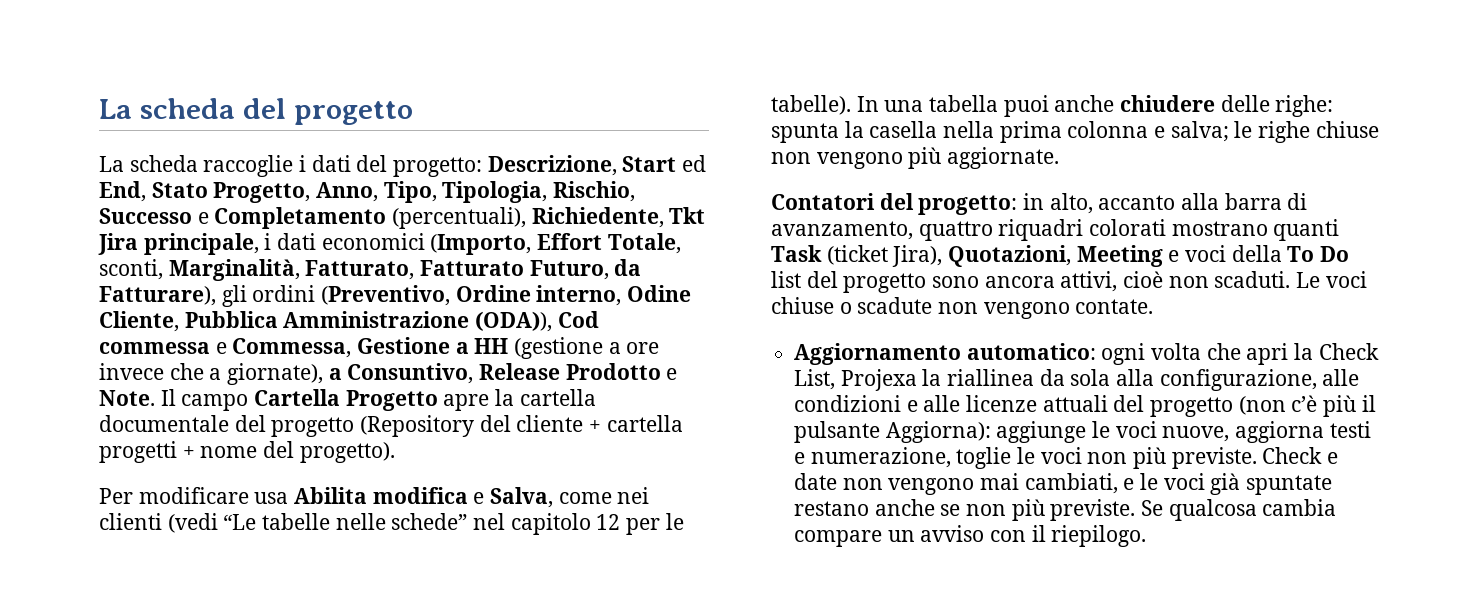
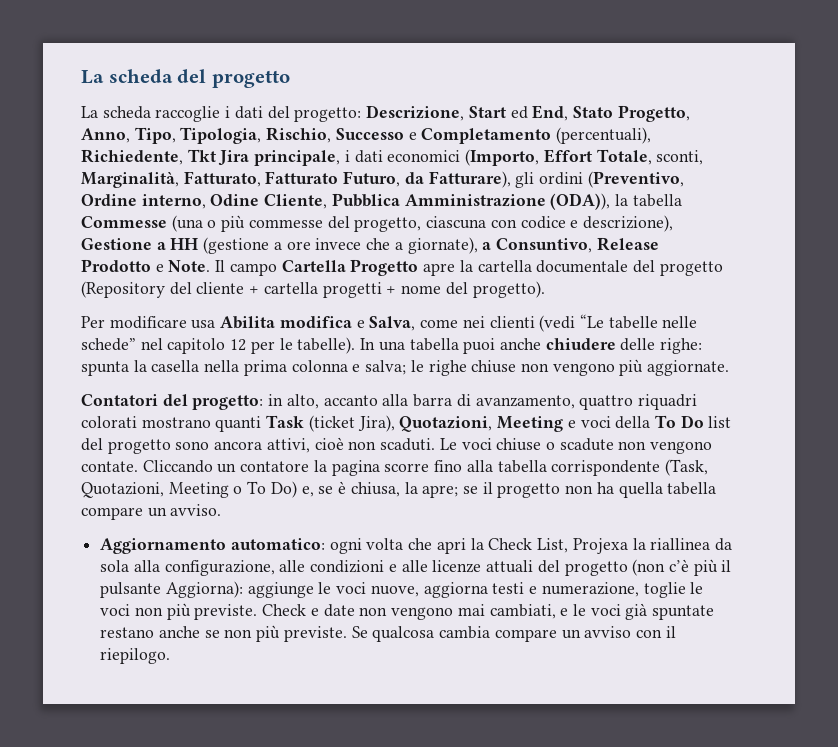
- Descrizione, Start ed End, Stato Progetto, Anno, Tipo, Tipologia, Rischio, Successo e Completamento (percentuali), Richiedente, Tkt Jira principale, i dati economici (Importo, Effort Totale, sconti, Marginalità, Fatturato, Fatturato Futuro, da Fatturare), gli ordini (Preventivo, Ordine interno, Odine Cliente, Pubblica Amministrazione (ODA)), Cod commessa e Commessa, Gestione a HH (gestione a ore invece che a giornate), a Consuntivo, Release Prodotto e Note.
+ Descrizione, Start ed End, Stato Progetto, Anno, Tipo, Tipologia, Rischio, Successo e Completamento (percentuali), Richiedente, Tkt Jira principale, i dati economici (Importo, Effort Totale, sconti, Marginalità, Fatturato, Fatturato Futuro, da Fatturare), gli ordini (Preventivo, Ordine interno, Odine Cliente, Pubblica Amministrazione (ODA)), la tabella Commesse (una o più commesse del progetto, ciascuna con codice e descrizione), Gestione a HH (gestione a ore invece che a giornate), a Consuntivo, Release Prodotto e Note.
+ Cliccando un contatore la pagina scorre fino alla tabella corrispondente (Task, Quotazioni, Meeting o To Do) e, se è chiusa, la apre; se il progetto non ha quella tabella compare un avviso.

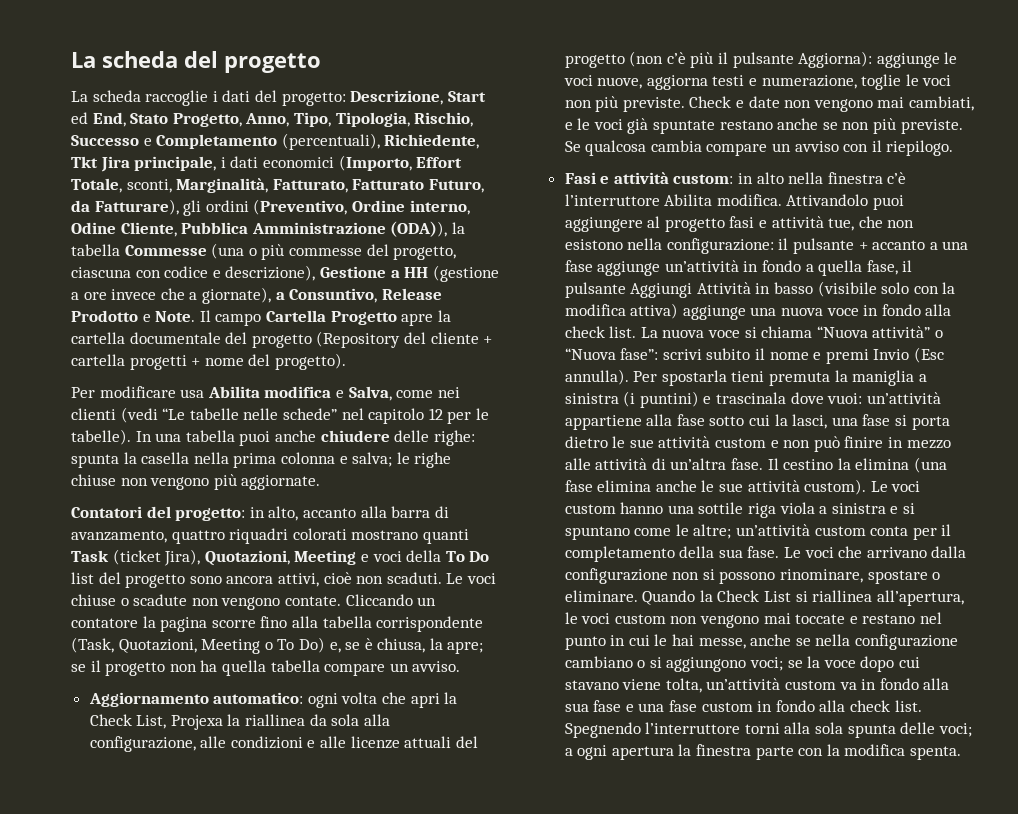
+ Fasi e attività custom: in alto nella finestra c’è l’interruttore Abilita modifica. Attivandolo puoi aggiungere al progetto fasi e attività tue, che non esistono nella configurazione: il pulsante + accanto a una fase aggiunge un’attività in fondo a quella fase, il pulsante Aggiungi Attività in basso (visibile solo con la modifica attiva) aggiunge una nuova voce in fondo alla check list. La nuova voce si chiama “Nuova attività” o “Nuova fase”: scrivi subito il nome e premi Invio (Esc annulla). Per spostarla tieni premuta la maniglia a sinistra (i puntini) e trascinala dove vuoi: un’attività appartiene alla fase sotto cui la lasci, una fase si porta dietro le sue attività custom e non può finire in mezzo alle attività di un’altra fase. Il cestino la elimina (una fase elimina anche le sue attività custom). Le voci custom hanno una sottile riga viola a sinistra e si spuntano come le altre; un’attività custom conta per il completamento della sua fase. Le voci che arrivano dalla configurazione non si possono rinominare, spostare o eliminare. Quando la Check List si riallinea all’apertura, le voci custom non vengono mai toccate e restano nel punto in cui le hai messe, anche se nella configurazione cambiano o si aggiungono voci; se la voce dopo cui stavano viene tolta, un’attività custom va in fondo alla sua fase e una fase custom in fondo alla check list. Spegnendo l’interruttore torni alla sola spunta delle voci; a ogni apertura la finestra parte con la modifica spenta.

